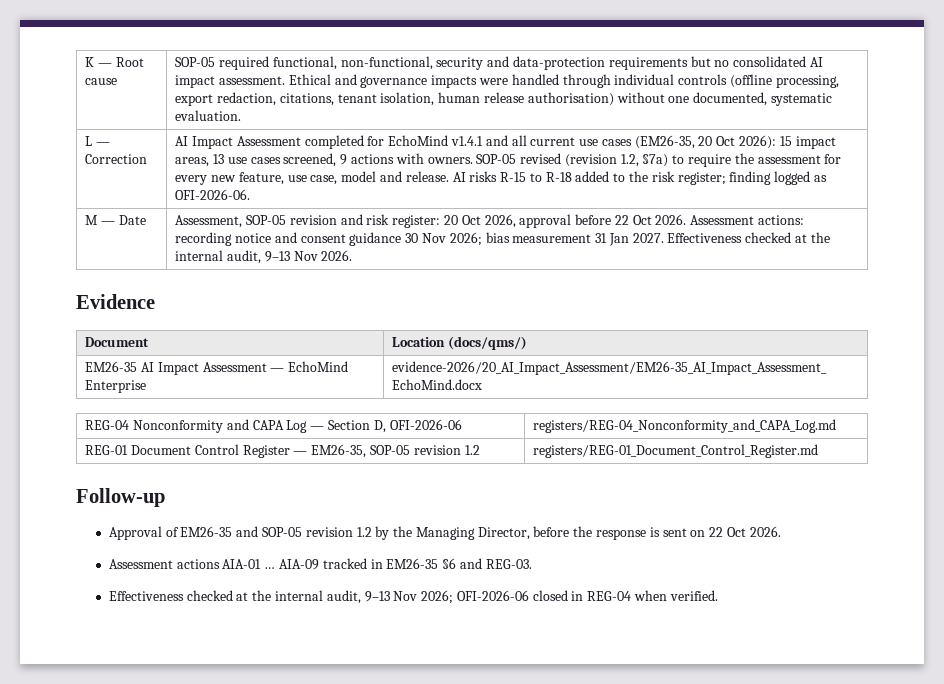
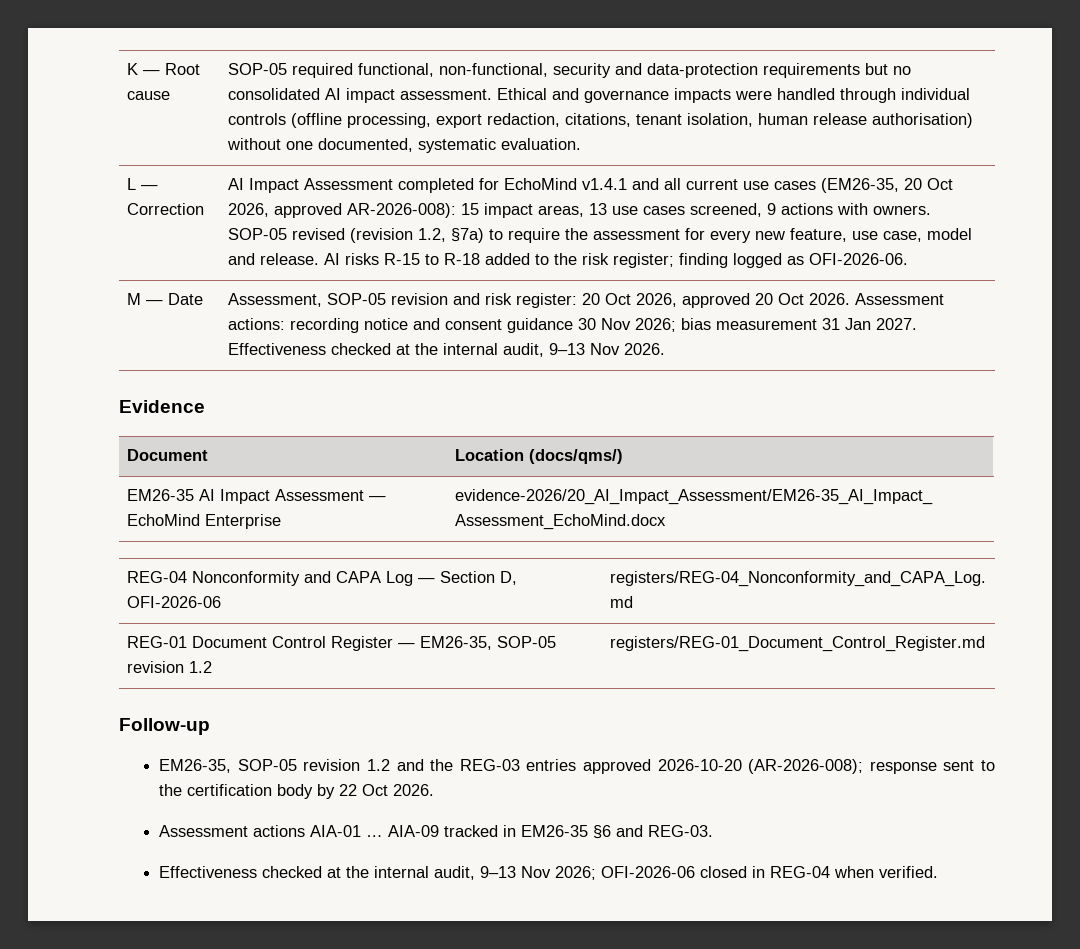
- AI Impact Assessment completed for EchoMind v1.4.1 and all current use cases (EM26-35, 20 Oct 2026): 15 impact areas, 13 use cases screened, 9 actions with owners.
+ AI Impact Assessment completed for EchoMind v1.4.1 and all current use cases (EM26-35, 20 Oct 2026, approved AR-2026-008): 15 impact areas, 13 use cases screened, 9 actions with owners.
- Assessment, SOP-05 revision and risk register: 20 Oct 2026, approval before 22 Oct 2026.
+ Assessment, SOP-05 revision and risk register: 20 Oct 2026, approved 20 Oct 2026.
- Approval of EM26-35 and SOP-05 revision 1.2 by the Managing Director, before the response is sent on 22 Oct 2026.
+ EM26-35, SOP-05 revision 1.2 and the REG-03 entries approved 2026-10-20 (AR-2026-008); response sent to the certification body by 22 Oct 2026.

